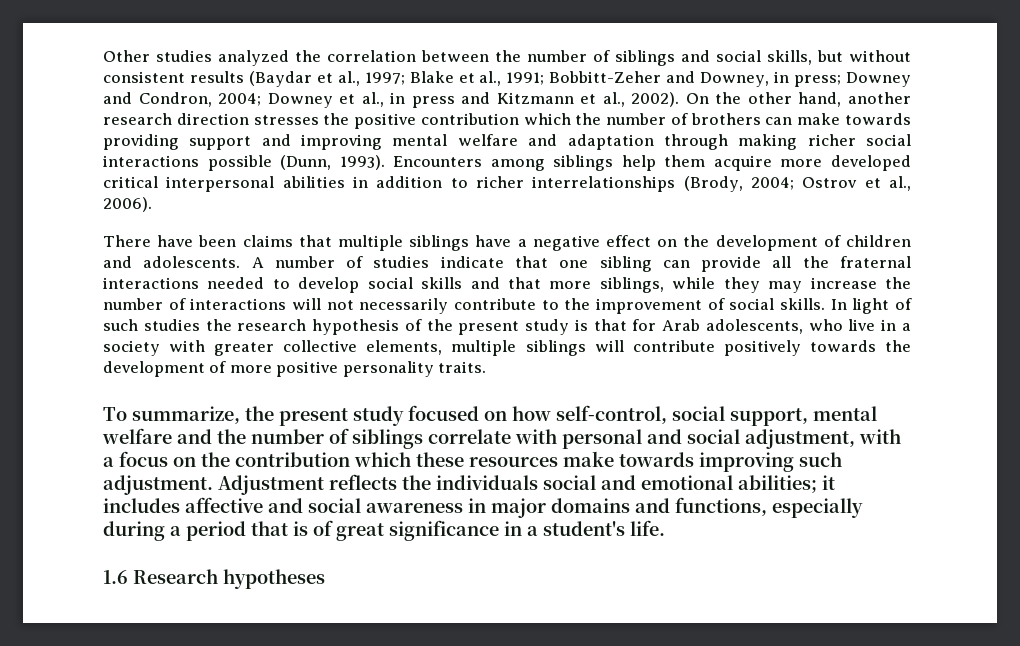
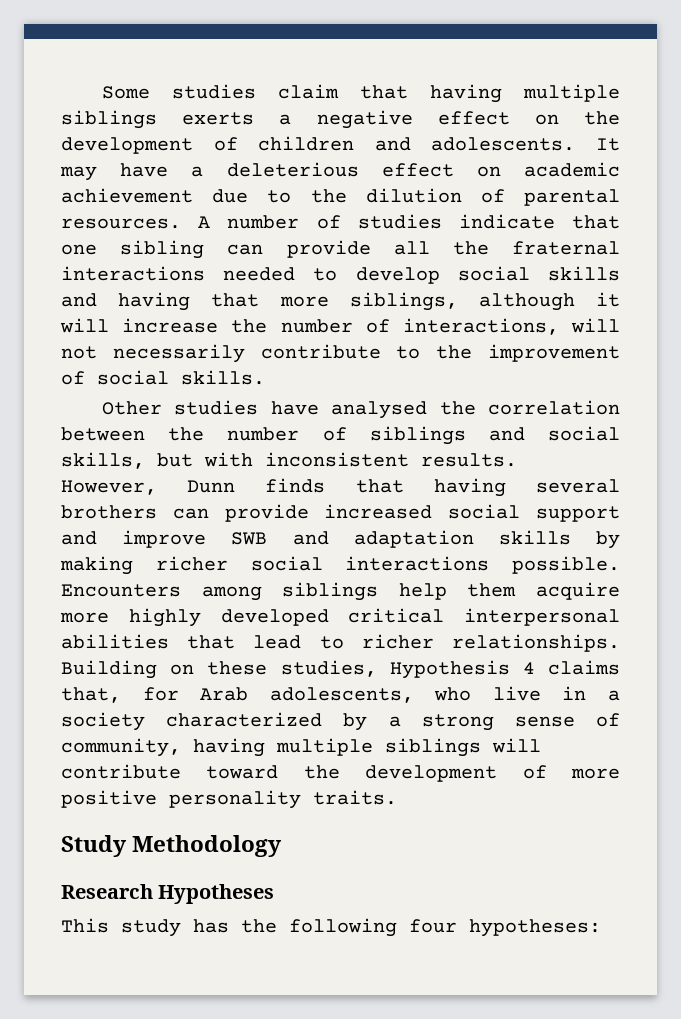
- Other studies analyzed the correlation between the number of siblings and social skills, but without consistent results (Baydar et al., 1997; Blake et al., 1991; Bobbitt-Zeher and Downey, in press; Downey and Condron, 2004; Downey et al., in press and Kitzmann et al., 2002). On the other hand, another research direction stresses the positive contribution which the number of brothers can make towards providing support and improving mental welfare and adaptation through making richer social interactions possible (Dunn, 1993). Encounters among siblings help them acquire more developed critical interpersonal abilities in addition to richer interrelationships (Brody, 2004; Ostrov et al., 2006).
- There have been claims that multiple siblings have a negative effect on the development of children and adolescents.
+ Some studies claim that having multiple siblings exerts a negative effect on the development of children and adolescents.
+ It may have a deleterious effect on academic achievement due to the dilution of parental resources.
- A number of studies indicate that one sibling can provide all the fraternal interactions needed to develop social skills and that more siblings, while they may increase the number of interactions will not necessarily contribute to the improvement of social skills. In light of such studies the research hypothesis of the present study is that for Arab adolescents, who live in a society with greater collective elements, multiple siblings will contribute positively towards the development of more positive personality traits.
+ A number of studies indicate that one sibling can provide all the fraternal interactions needed to develop social skills and having that more siblings, although it will increase the number of interactions, will not necessarily contribute to the improvement of social skills.
+ Other studies have analysed the correlation between the number of siblings and social skills, but with inconsistent results. However, Dunn finds that having several brothers can provide increased social support and improve SWB and adaptation skills by making richer social interactions possible. Encounters among siblings help them acquire more highly developed critical interpersonal abilities that lead to richer relationships. Building on these studies, Hypothesis 4 claims that, for Arab adolescents, who live in a society characterized by a strong sense of community, having multiple siblings will contribute toward the development of more positive personality traits.
- To summarize, the present study focused on how self-control, social support, mental welfare and the number of siblings correlate with personal and social adjustment, with a focus on the contribution which these resources make towards improving such adjustment. Adjustment reflects the individuals social and emotional abilities; it includes affective and social awareness in major domains and functions, especially during a period that is of great significance in a student's life.
- 1.6 Research hypotheses
+ Study Methodology
+ Research Hypotheses
+ This study has the following four hypotheses:

